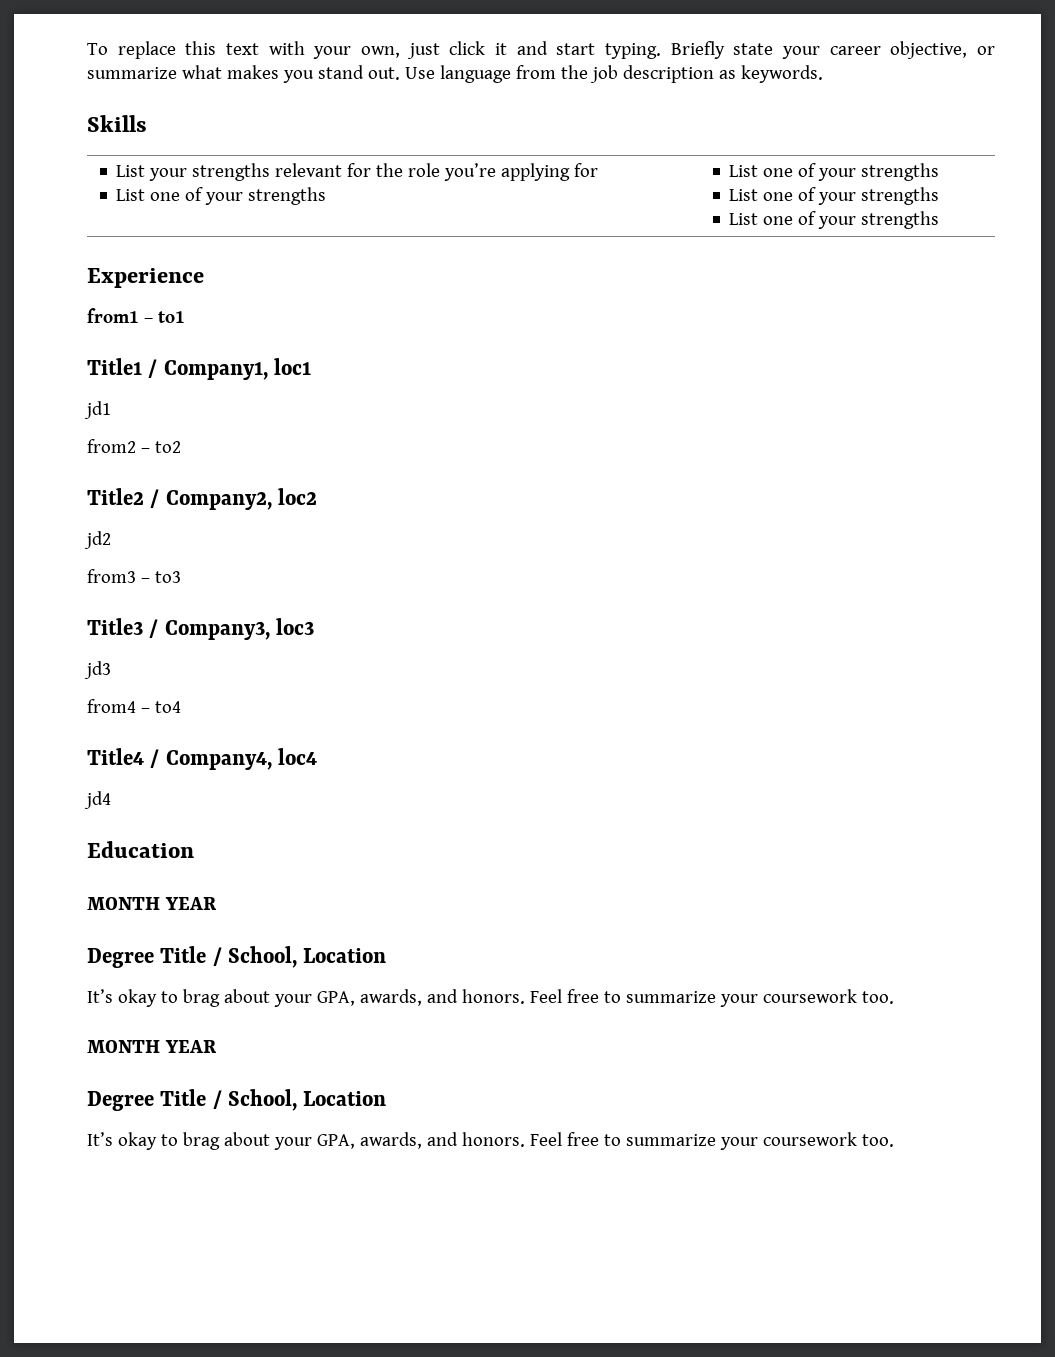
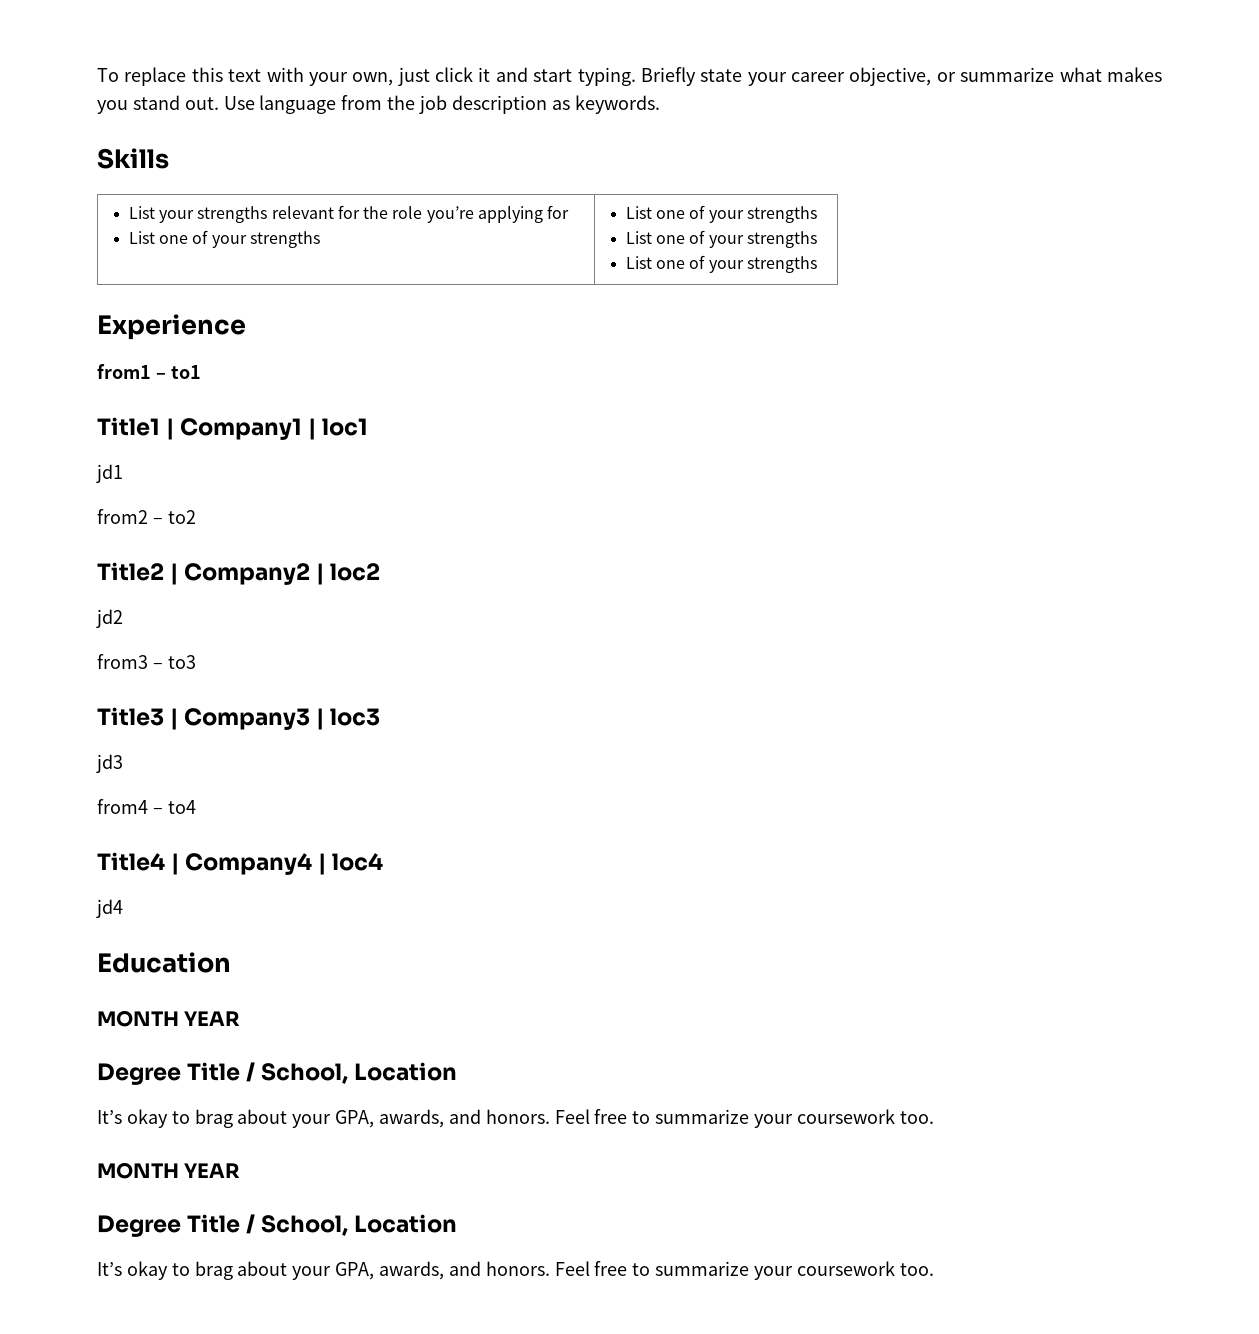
- Title1 / Company1, loc1
+ Title1 | Company1 | loc1
- Title2 / Company2, loc2
+ Title2 | Company2 | loc2
- Title3 / Company3, loc3
+ Title3 | Company3 | loc3
- Title4 / Company4, loc4
+ Title4 | Company4 | loc4

